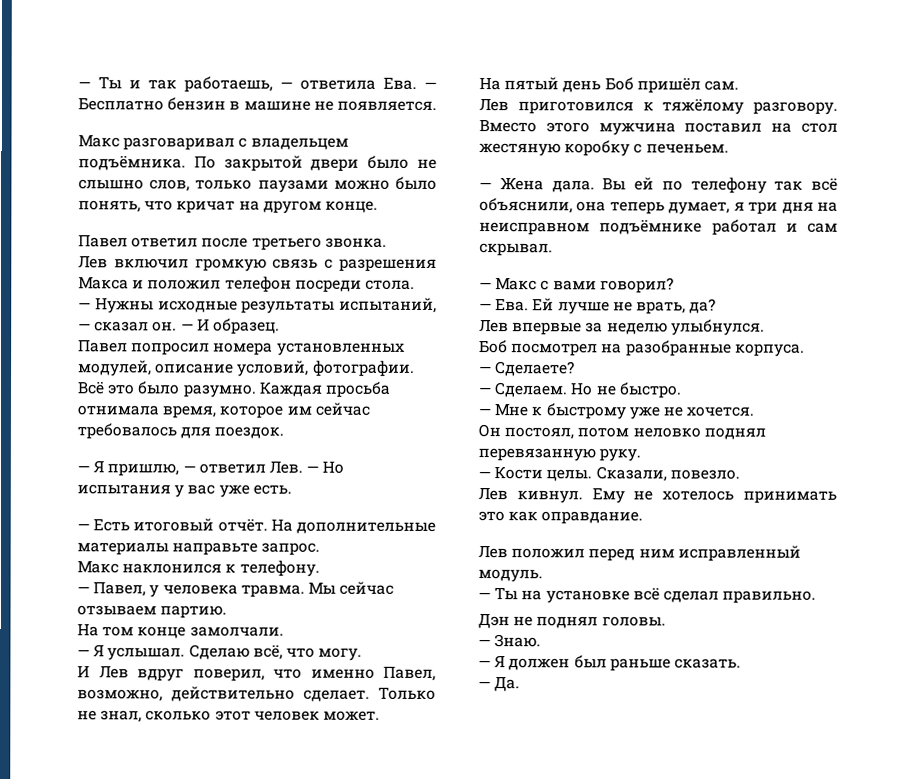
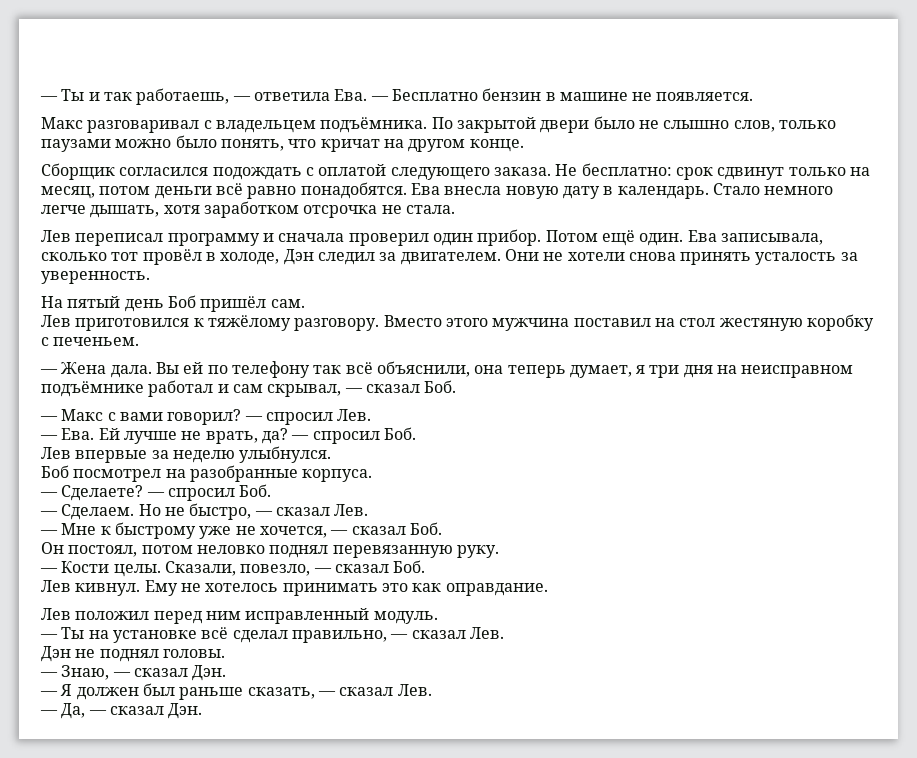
- Павел ответил после третьего звонка.
- Лев включил громкую связь с разрешения Макса и положил телефон посреди стола.
- — Нужны исходные результаты испытаний, — сказал он. — И образец.
- Павел попросил номера установленных модулей, описание условий, фотографии. Всё это было разумно. Каждая просьба отнимала время, которое им сейчас требовалось для поездок.
- — Я пришлю, — ответил Лев. — Но испытания у вас уже есть.
- — Есть итоговый отчёт. На дополнительные материалы направьте запрос.
- Макс наклонился к телефону.
- — Павел, у человека травма. Мы сейчас отзываем партию.
- На том конце замолчали.
- — Я услышал. Сделаю всё, что могу.
- И Лев вдруг поверил, что именно Павел, возможно, действительно сделает. Только не знал, сколько этот человек может.
+ Сборщик согласился подождать с оплатой следующего заказа. Не бесплатно: срок сдвинут только на месяц, потом деньги всё равно понадобятся. Ева внесла новую дату в календарь. Стало немного легче дышать, хотя заработком отсрочка не стала.
+ Лев переписал программу и сначала проверил один прибор. Потом ещё один. Ева записывала, сколько тот провёл в холоде, Дэн следил за двигателем. Они не хотели снова принять усталость за уверенность.
- Вы ей по телефону так всё объяснили, она теперь думает, я три дня на неисправном подъёмнике работал и сам скрывал.
+ Вы ей по телефону так всё объяснили, она теперь думает, я три дня на неисправном подъёмнике работал и сам скрывал, — сказал Боб.
+ — спросил Лев.
- — Ева. Ей лучше не врать, да?
+ — Ева. Ей лучше не врать, да? — спросил Боб.
- — Сделаете?
+ — Сделаете? — спросил Боб.
- Но не быстро.
+ Но не быстро, — сказал Лев.
- — Мне к быстрому уже не хочется.
+ — Мне к быстрому уже не хочется, — сказал Боб.
- Сказали, повезло.
+ Сказали, повезло, — сказал Боб.
- — Ты на установке всё сделал правильно.
+ — Ты на установке всё сделал правильно, — сказал Лев.
- — Знаю.
+ — Знаю, — сказал Дэн.
- — Я должен был раньше сказать.
- — Да.
+ — Я должен был раньше сказать, — сказал Лев.
+ — Да, — сказал Дэн.

